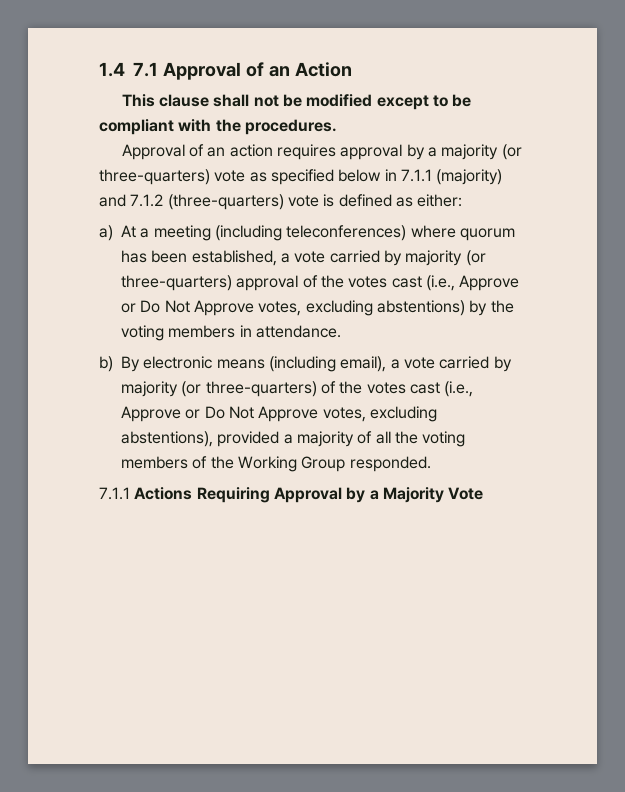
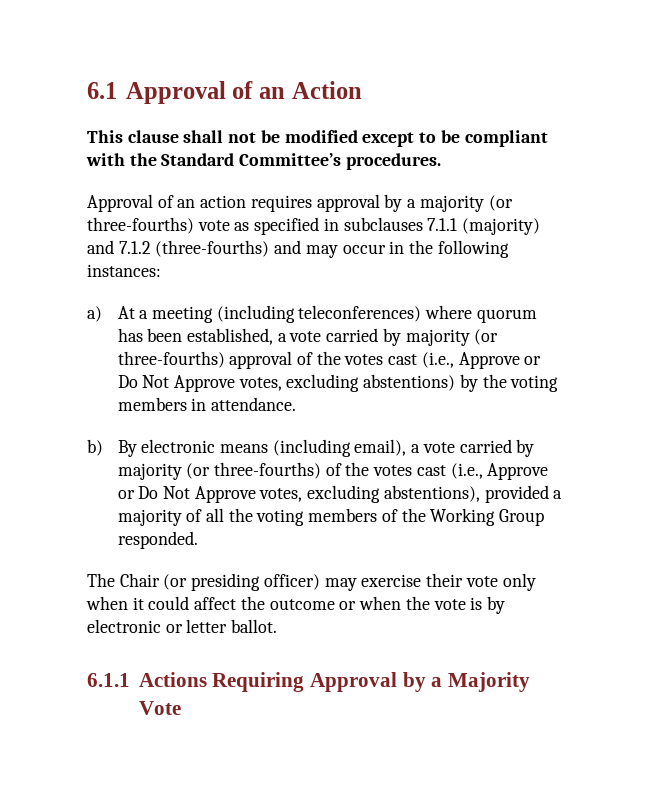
- 1.4 7.1 Approval of an Action
+ 6.1 Approval of an Action
- This clause shall not be modified except to be compliant with the procedures.
+ This clause shall not be modified except to be compliant with the Standard Committee’s procedures.
- Approval of an action requires approval by a majority (or three-quarters) vote as specified below in 7.1.1 (majority) and 7.1.2 (three-quarters) vote is defined as either:
+ Approval of an action requires approval by a majority (or three-fourths) vote as specified in subclauses 7.1.1 (majority) and 7.1.2 (three-fourths) and may occur in the following instances:
- a) At a meeting (including teleconferences) where quorum has been established, a vote carried by majority (or three-quarters) approval of the votes cast (i.e., Approve or Do Not Approve votes, excluding abstentions) by the voting members in attendance.
+ a) At a meeting (including teleconferences) where quorum has been established, a vote carried by majority (or three-fourths) approval of the votes cast (i.e., Approve or Do Not Approve votes, excluding abstentions) by the voting members in attendance.
- b) By electronic means (including email), a vote carried by majority (or three-quarters) of the votes cast (i.e., Approve or Do Not Approve votes, excluding abstentions), provided a majority of all the voting members of the Working Group responded.
+ b) By electronic means (including email), a vote carried by majority (or three-fourths) of the votes cast (i.e., Approve or Do Not Approve votes, excluding abstentions), provided a majority of all the voting members of the Working Group responded.
- 7.1.1 Actions Requiring Approval by a Majority Vote
+ The Chair (or presiding officer) may exercise their vote only when it could affect the outcome or when the vote is by electronic or letter ballot.
+ 6.1.1 Actions Requiring Approval by a Majority Vote

